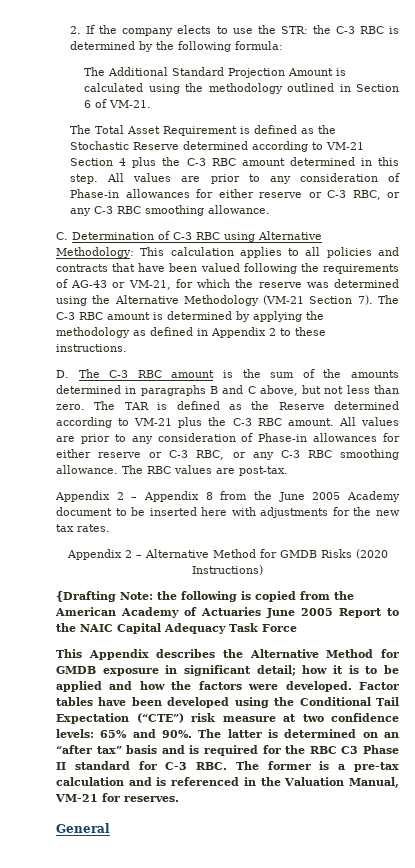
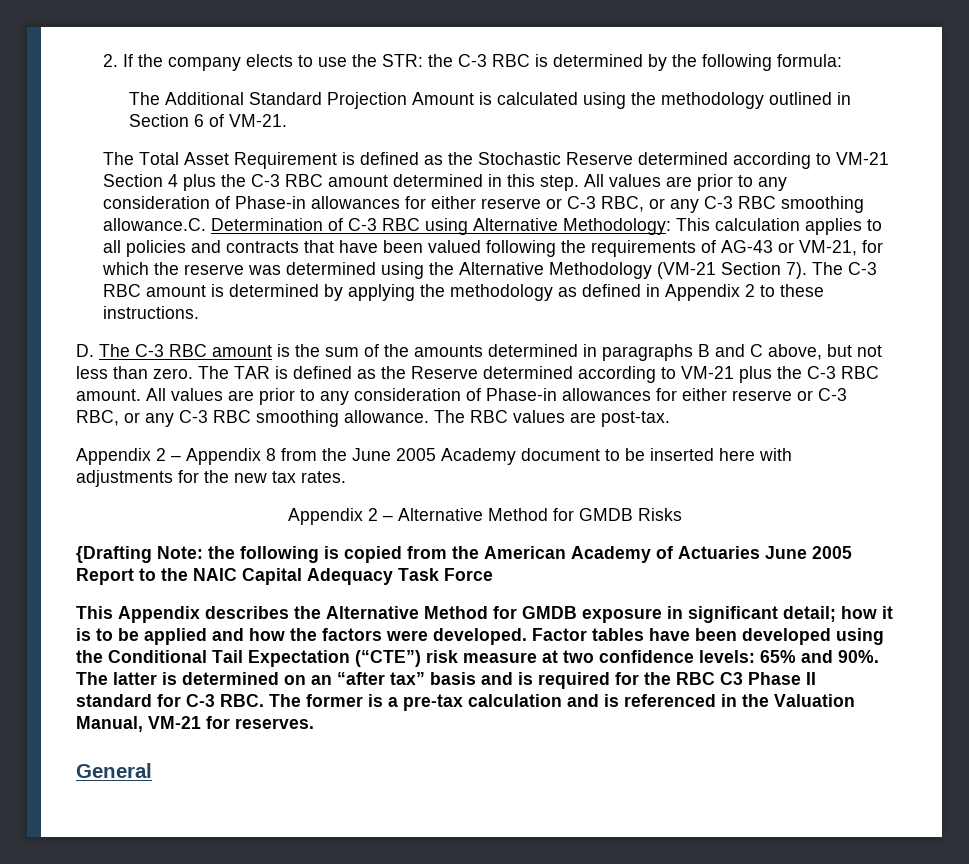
- The Total Asset Requirement is defined as the Stochastic Reserve determined according to VM-21 Section 4 plus the C-3 RBC amount determined in this step. All values are prior to any consideration of Phase-in allowances for either reserve or C-3 RBC, or any C-3 RBC smoothing allowance.
- C. Determination of C-3 RBC using Alternative Methodology:
+ The Total Asset Requirement is defined as the Stochastic Reserve determined according to VM-21 Section 4 plus the C-3 RBC amount determined in this step. All values are prior to any consideration of Phase-in allowances for either reserve or C-3 RBC, or any C-3 RBC smoothing allowance.C. Determination of C-3 RBC using Alternative Methodology:
- Appendix 2 – Alternative Method for GMDB Risks (2020 Instructions)
+ Appendix 2 – Alternative Method for GMDB Risks

